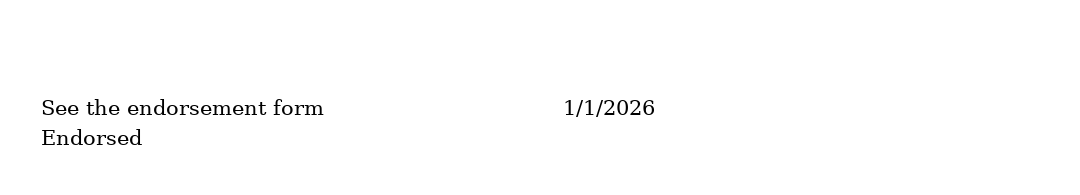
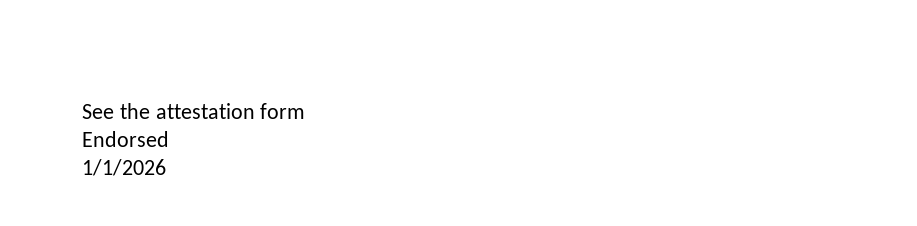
- See the endorsement form
+ See the attestation form

